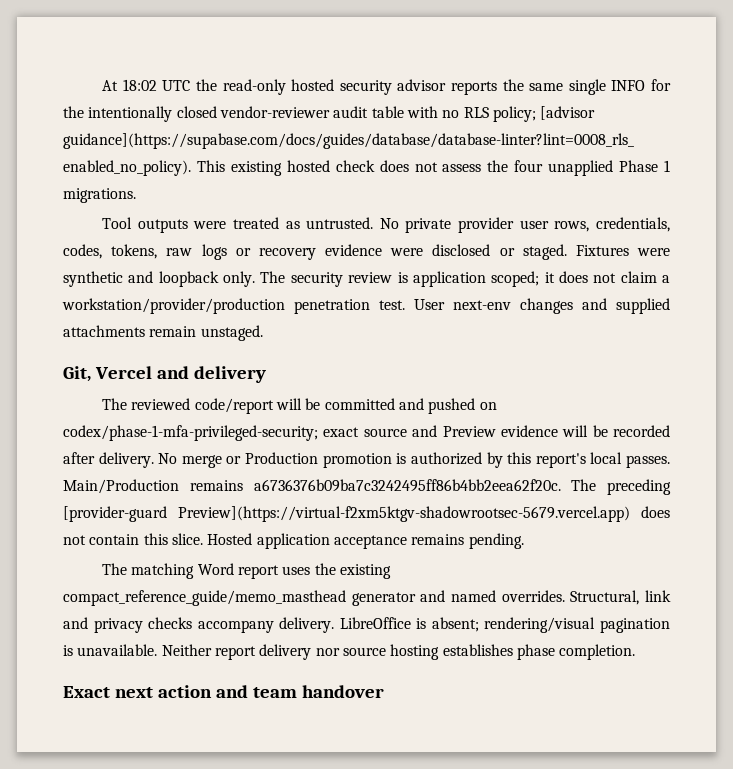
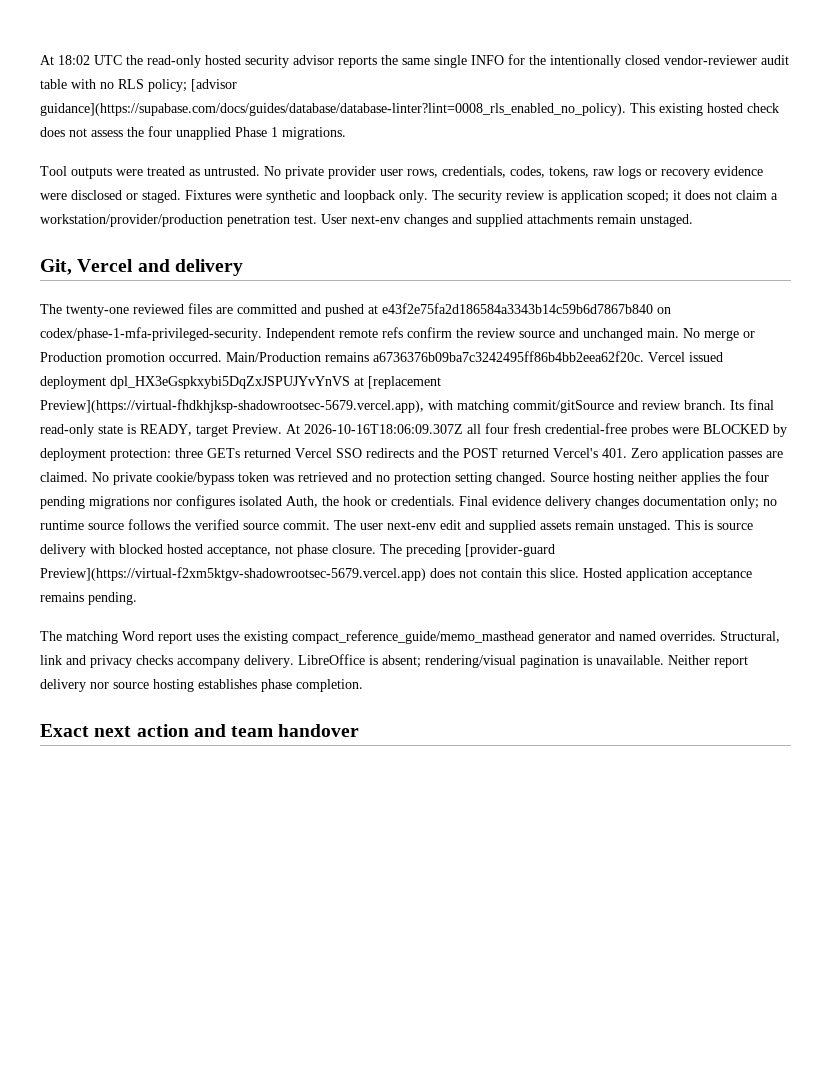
- The reviewed code/report will be committed and pushed on codex/phase-1-mfa-privileged-security; exact source and Preview evidence will be recorded after delivery.
+ The twenty-one reviewed files are committed and pushed at e43f2e75fa2d186584a3343b14c59b6d7867b840 on codex/phase-1-mfa-privileged-security. Independent remote refs confirm the review source and unchanged main.
- No merge or Production promotion is authorized by this report's local passes. Main/Production remains a6736376b09ba7c3242495ff86b4bb2eea62f20c.
+ No merge or Production promotion occurred. Main/Production remains a6736376b09ba7c3242495ff86b4bb2eea62f20c. Vercel issued deployment dpl_HX3eGspkxybi5DqZxJSPUJYvYnVS at [replacement Preview](https://virtual-fhdkhjksp-shadowrootsec-5679.vercel.app), with matching commit/gitSource and review branch. Its final read-only state is READY, target Preview. At 2026-10-16T18:06:09.307Z all four fresh credential-free probes were BLOCKED by deployment protection: three GETs returned Vercel SSO redirects and the POST returned Vercel's 401. Zero application passes are claimed. No private cookie/bypass token was retrieved and no protection setting changed. Source hosting neither applies the four pending migrations nor configures isolated Auth, the hook or credentials. Final evidence delivery changes documentation only; no runtime source follows the verified source commit. The user next-env edit and supplied assets remain unstaged. This is source delivery with blocked hosted acceptance, not phase closure.

